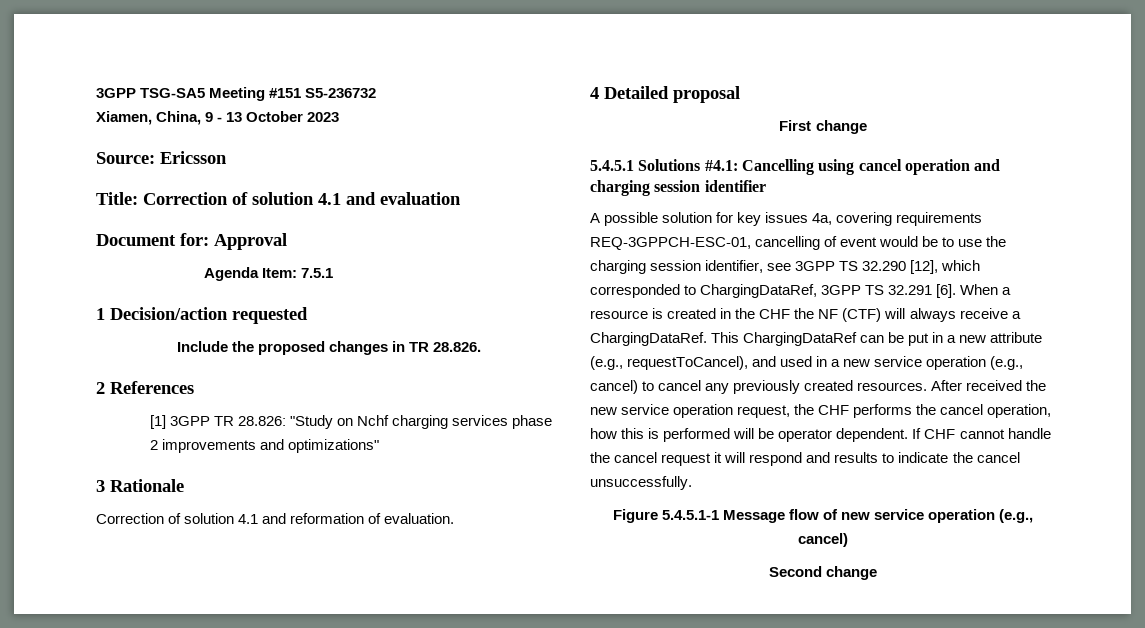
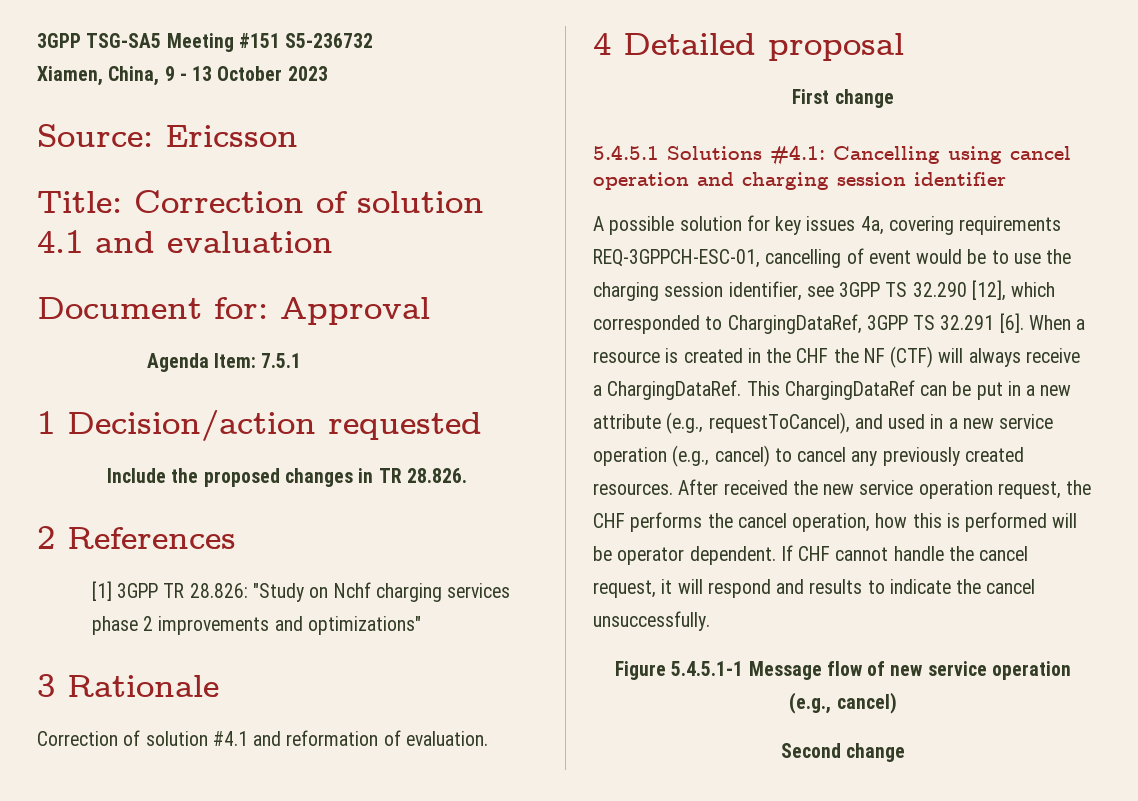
- Correction of solution 4.1 and reformation of evaluation.
+ Correction of solution #4.1 and reformation of evaluation.
- If CHF cannot handle the cancel request it will respond and results to indicate the cancel unsuccessfully.
+ If CHF cannot handle the cancel request, it will respond and results to indicate the cancel unsuccessfully.

